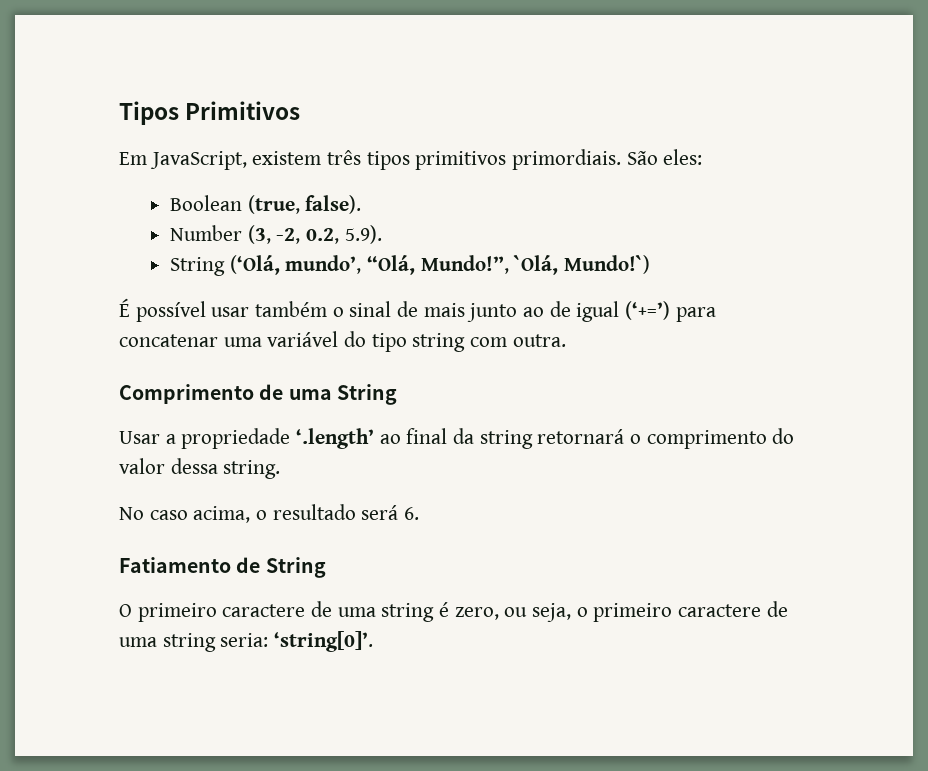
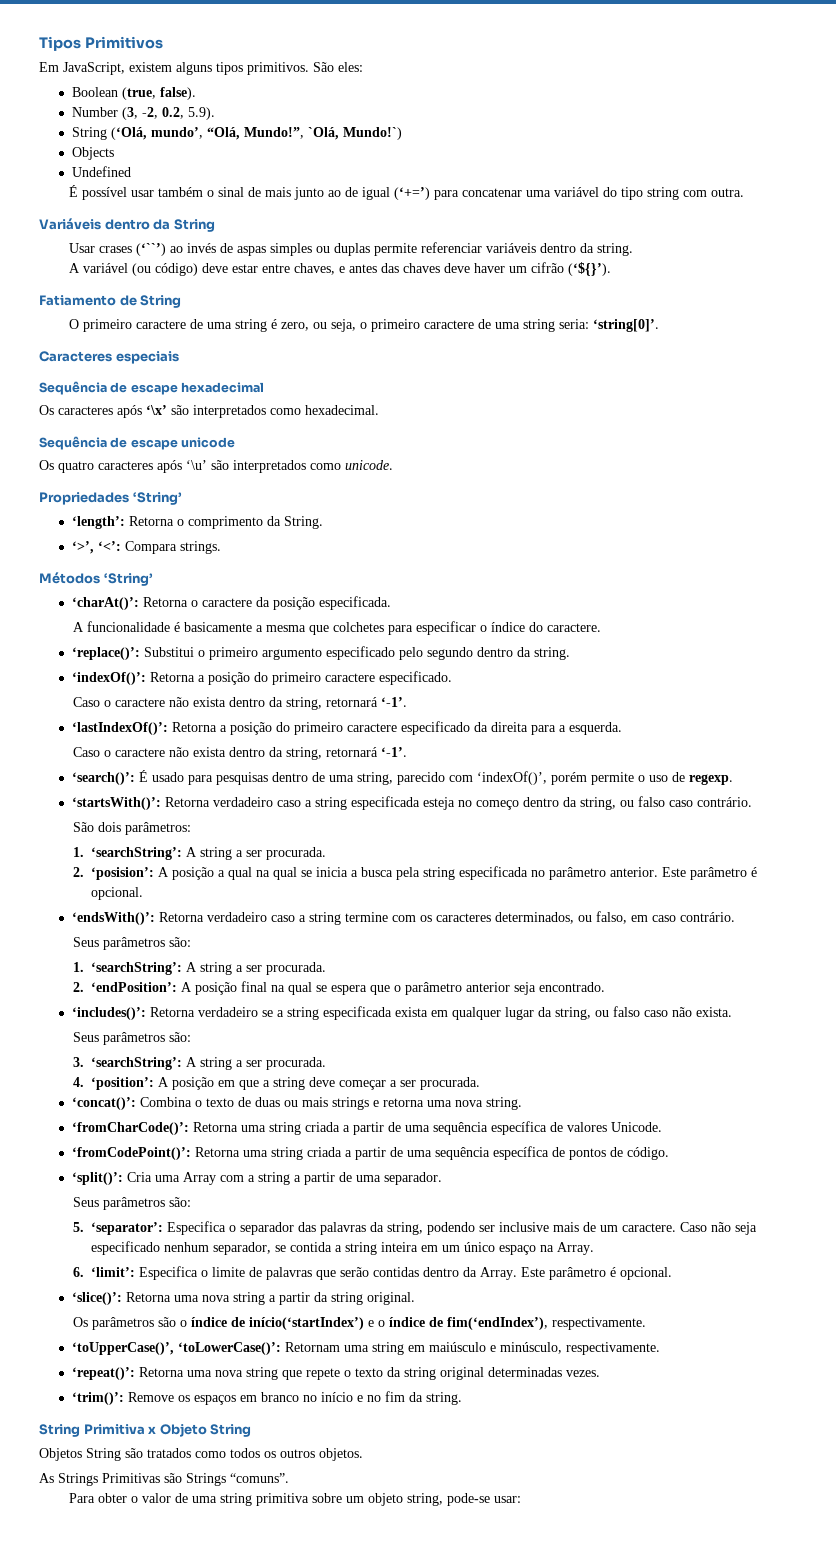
- Em JavaScript, existem três tipos primitivos primordiais.
+ Em JavaScript, existem alguns tipos primitivos.
+ Objects
+ Undefined
- Comprimento de uma String
+ Variáveis dentro da String
- Usar a propriedade ‘.length’ ao final da string retornará o comprimento do valor dessa string.
- No caso acima, o resultado será 6.
+ Usar crases (‘``’) ao invés de aspas simples ou duplas permite referenciar variáveis dentro da string.
+ A variável (ou código) deve estar entre chaves, e antes das chaves deve haver um cifrão (‘${}’).
+ Caracteres especiais
+ Sequência de escape hexadecimal
+ Os caracteres após ‘\x’ são interpretados como hexadecimal.
+ Sequência de escape unicode
+ Os quatro caracteres após ‘\u’ são interpretados como unicode.
+ Propriedades ‘String’
+ ‘length’: Retorna o comprimento da String.
+ ‘>’, ‘<’: Compara strings.
+ Métodos ‘String’
+ ‘charAt()’: Retorna o caractere da posição especificada.
+ A funcionalidade é basicamente a mesma que colchetes para especificar o índice do caractere.
+ ‘replace()’: Substitui o primeiro argumento especificado pelo segundo dentro da string.
+ ‘indexOf()’: Retorna a posição do primeiro caractere especificado.
+ Caso o caractere não exista dentro da string, retornará ‘-1’.
+ ‘lastIndexOf()’: Retorna a posição do primeiro caractere especificado da direita para a esquerda.
+ Caso o caractere não exista dentro da string, retornará ‘-1’.
+ ‘search()’: É usado para pesquisas dentro de uma string, parecido com ‘indexOf()’, porém permite o uso de regexp.
+ ‘startsWith()’: Retorna verdadeiro caso a string especificada esteja no começo dentro da string, ou falso caso contrário.
+ São dois parâmetros:
+ 1. ‘searchString’: A string a ser procurada.
+ 2. ‘posision’: A posição a qual na qual se inicia a busca pela string especificada no parâmetro anterior. Este parâmetro é opcional.
+ ‘endsWith()’: Retorna verdadeiro caso a string termine com os caracteres determinados, ou falso, em caso contrário.
+ Seus parâmetros são:
+ 1. ‘searchString’: A string a ser procurada.
+ 2. ‘endPosition’: A posição final na qual se espera que o parâmetro anterior seja encontrado.
+ ‘includes()’: Retorna verdadeiro se a string especificada exista em qualquer lugar da string, ou falso caso não exista.
+ Seus parâmetros são:
+ 3. ‘searchString’: A string a ser procurada.
+ 4. ‘position’: A posição em que a string deve começar a ser procurada.
+ ‘concat()’: Combina o texto de duas ou mais strings e retorna uma nova string.
+ ‘fromCharCode()’: Retorna uma string criada a partir de uma sequência específica de valores Unicode.
+ ‘fromCodePoint()’: Retorna uma string criada a partir de uma sequência específica de pontos de código.
+ ‘split()’: Cria uma Array com a string a partir de uma separador.
+ Seus parâmetros são:
+ 5. ‘separator’: Especifica o separador das palavras da string, podendo ser inclusive mais de um caractere. Caso não seja especificado nenhum separador, se contida a string inteira em um único espaço na Array.
+ 6. ‘limit’: Especifica o limite de palavras que serão contidas dentro da Array. Este parâmetro é opcional.
+ ‘slice()’: Retorna uma nova string a partir da string original.
+ Os parâmetros são o índice de início(‘startIndex’) e o índice de fim(‘endIndex’), respectivamente.
+ ‘toUpperCase()’, ‘toLowerCase()’: Retornam uma string em maiúsculo e minúsculo, respectivamente.
+ ‘repeat()’: Retorna uma nova string que repete o texto da string original determinadas vezes.
+ ‘trim()’: Remove os espaços em branco no início e no fim da string.
+ String Primitiva x Objeto String
+ Objetos String são tratados como todos os outros objetos.
+ As Strings Primitivas são Strings “comuns”.
+ Para obter o valor de uma string primitiva sobre um objeto string, pode-se usar:

